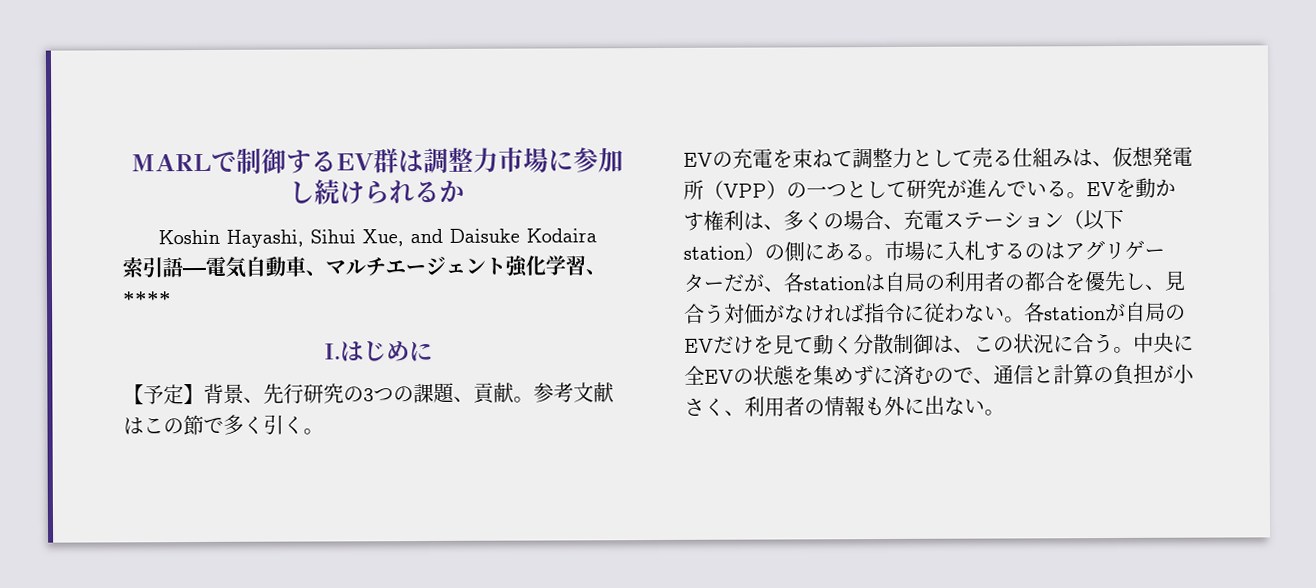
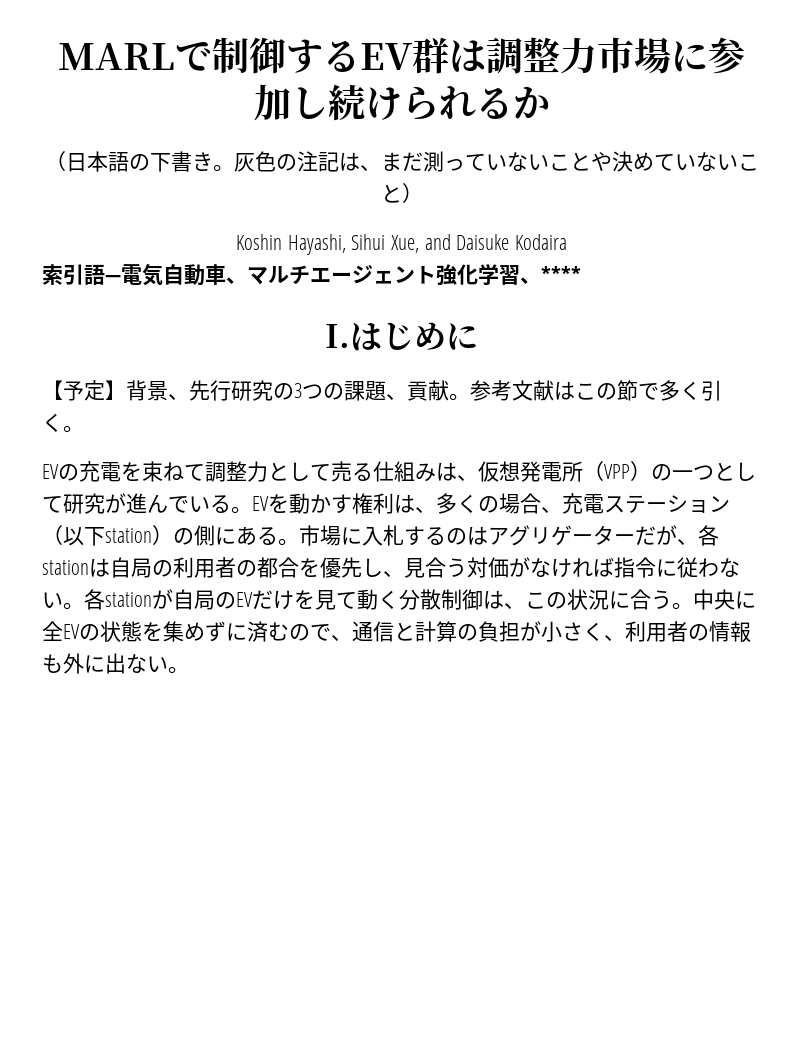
+ （日本語の下書き。灰色の注記は、まだ測っていないことや決めていないこと）

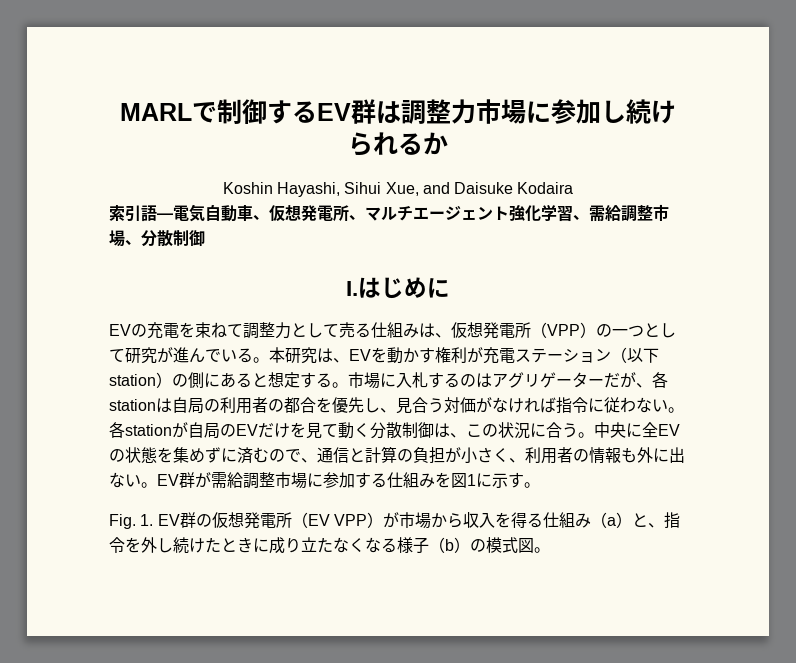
- （日本語の下書き。灰色の注記は、まだ測っていないことや決めていないこと）
- 索引語—電気自動車、マルチエージェント強化学習、****
+ 索引語—電気自動車、仮想発電所、マルチエージェント強化学習、需給調整市場、分散制御
  I.はじめに
- 【予定】背景、先行研究の3つの課題、貢献。参考文献はこの節で多く引く。
- EVを動かす権利は、多くの場合、充電ステーション（以下station）の側にある。
+ 本研究は、EVを動かす権利が充電ステーション（以下station）の側にあると想定する。
+ EV群が需給調整市場に参加する仕組みを図1に示す。
+ Fig. 1. EV群の仮想発電所（EV VPP）が市場から収入を得る仕組み（a）と、指令を外し続けたときに成り立たなくなる様子（b）の模式図。

